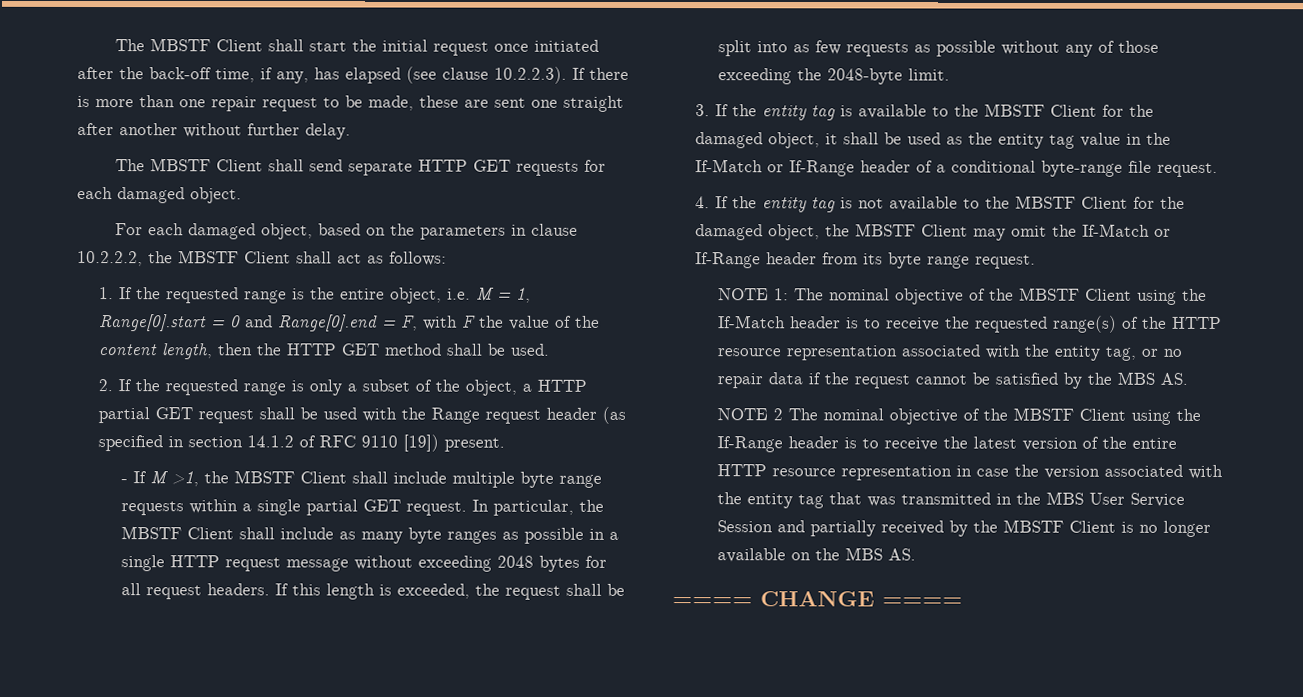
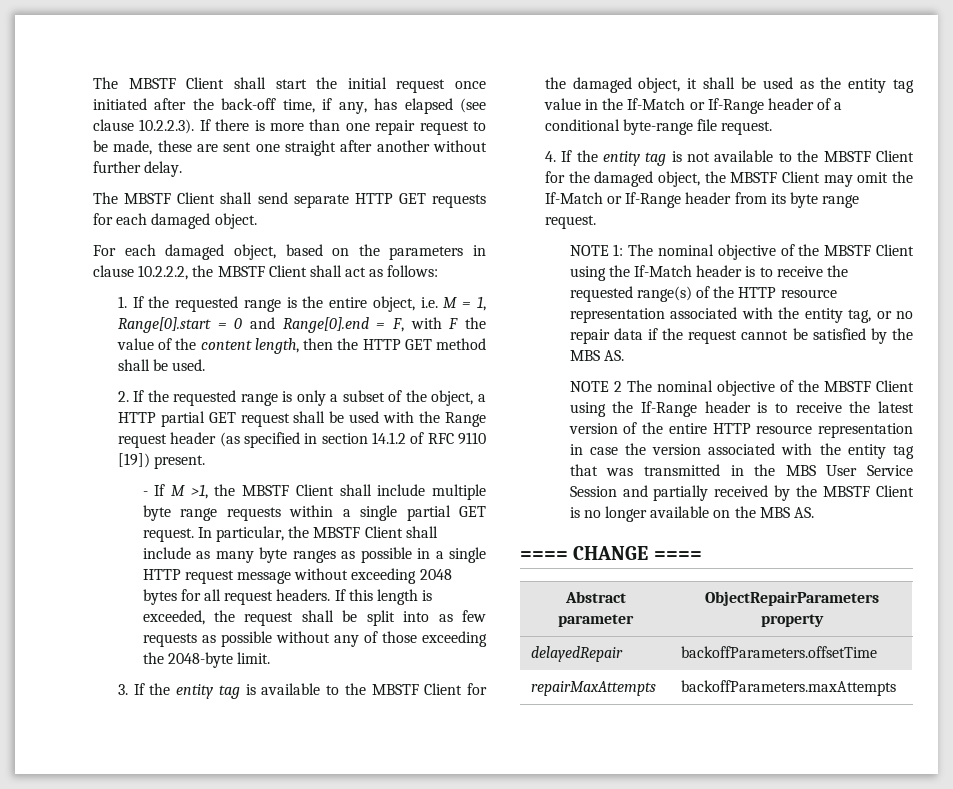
+ Abstract parameter | ObjectRepairParameters property
+ delayedRepair | backoffParameters.offsetTime
+ repairMaxAttempts | backoffParameters.maxAttempts

